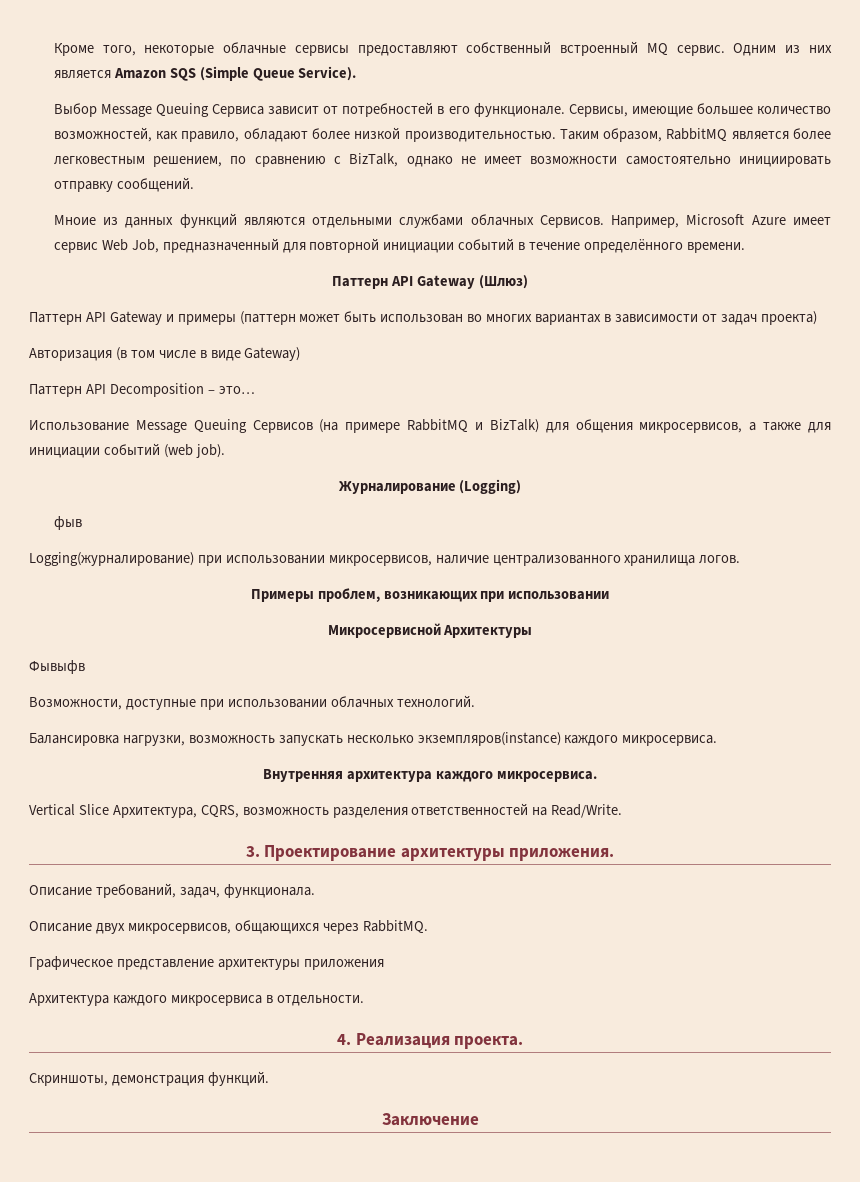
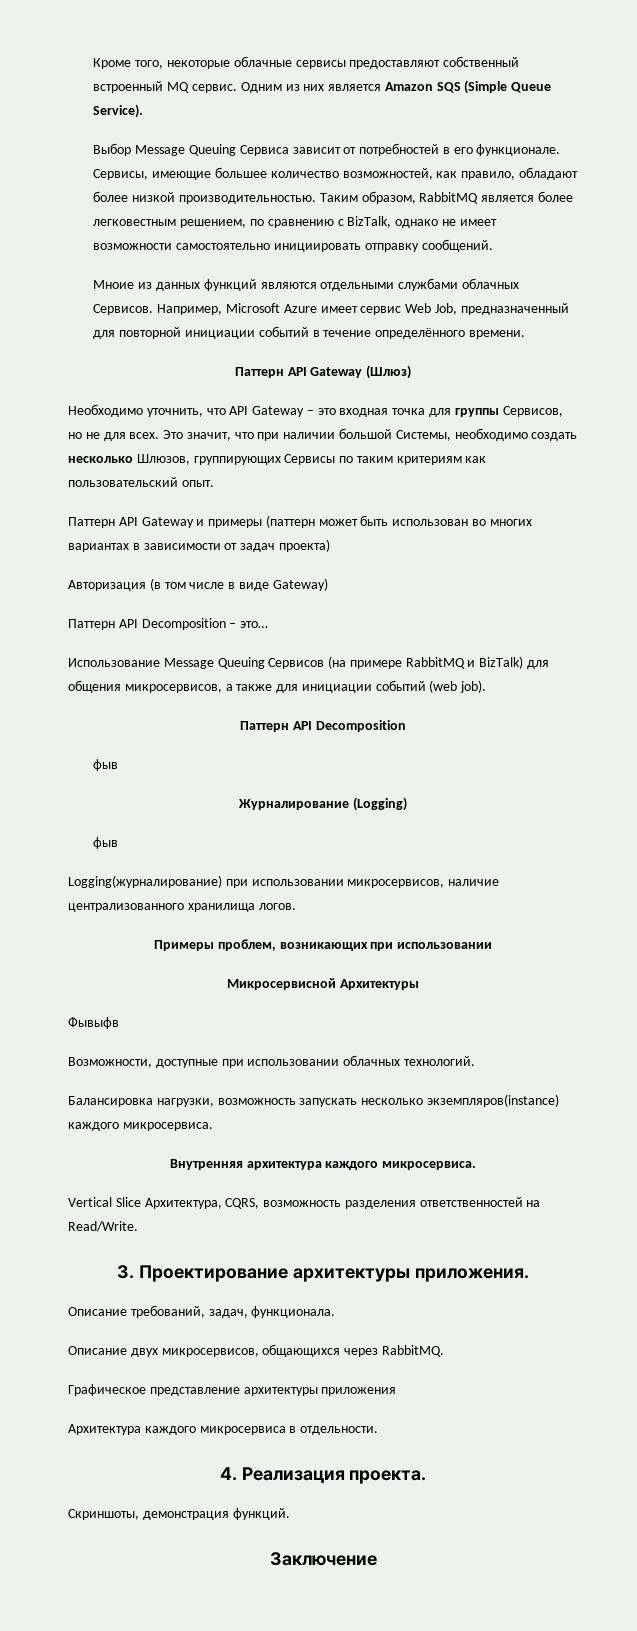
+ Необходимо уточнить, что API Gateway – это входная точка для группы Сервисов, но не для всех. Это значит, что при наличии большой Системы, необходимо создать несколько Шлюзов, группирующих Сервисы по таким критериям как пользовательский опыт.
  Использование Message Queuing Сервисов (на примере RabbitMQ и BizTalk) для общения микросервисов, а также для инициации событий (web job).
+ Паттерн API Decomposition
+ фыв

